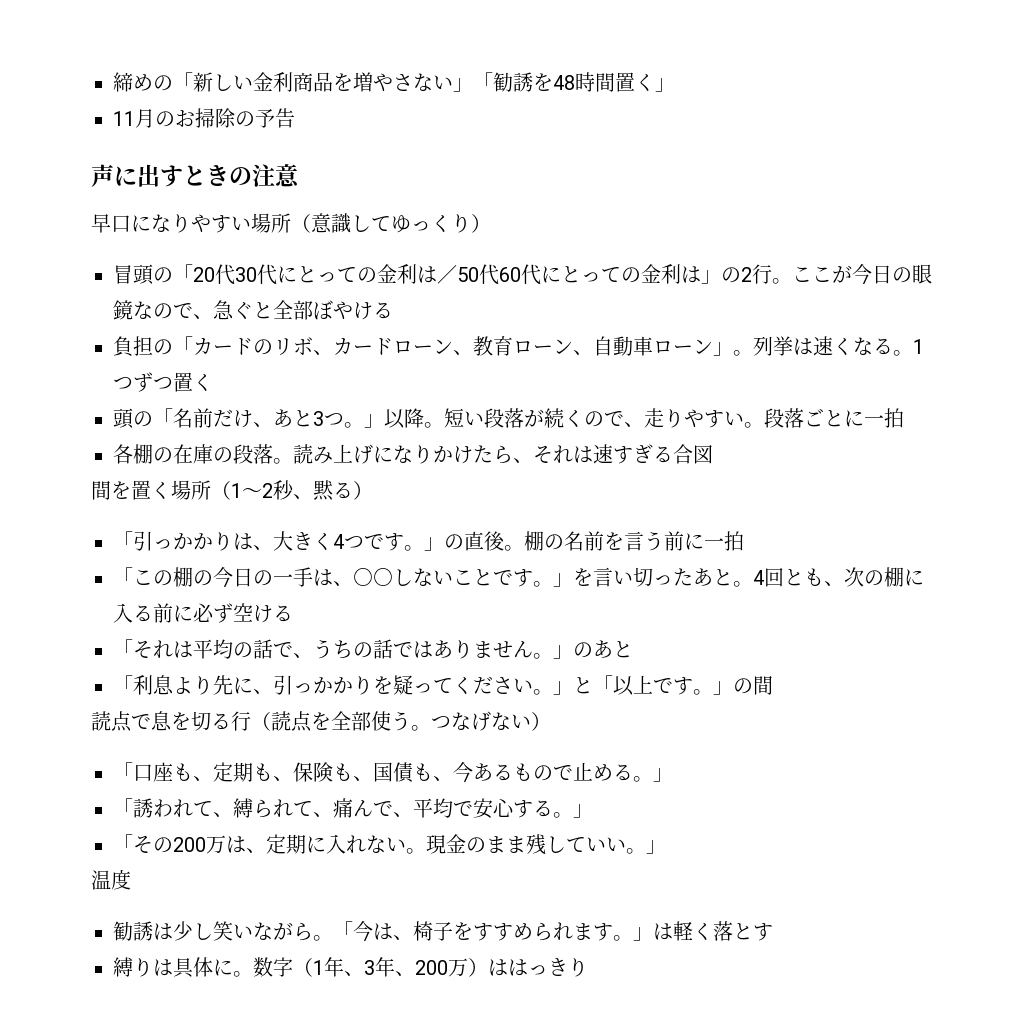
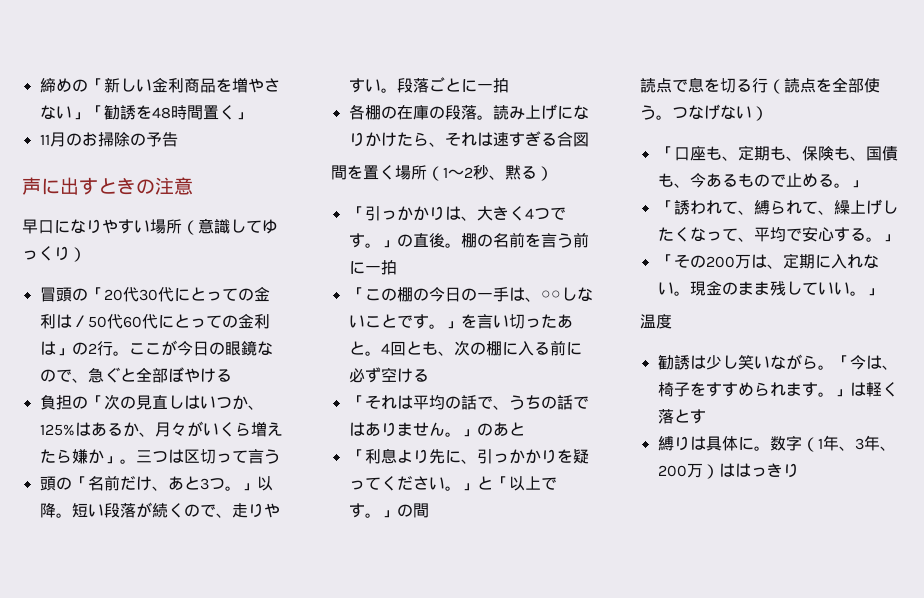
- 負担の「カードのリボ、カードローン、教育ローン、自動車ローン」。列挙は速くなる。1つずつ置く
+ 負担の「次の見直しはいつか、125%はあるか、月々がいくら増えたら嫌か」。三つは区切って言う
- 「誘われて、縛られて、痛んで、平均で安心する。」
+ 「誘われて、縛られて、繰上げしたくなって、平均で安心する。」

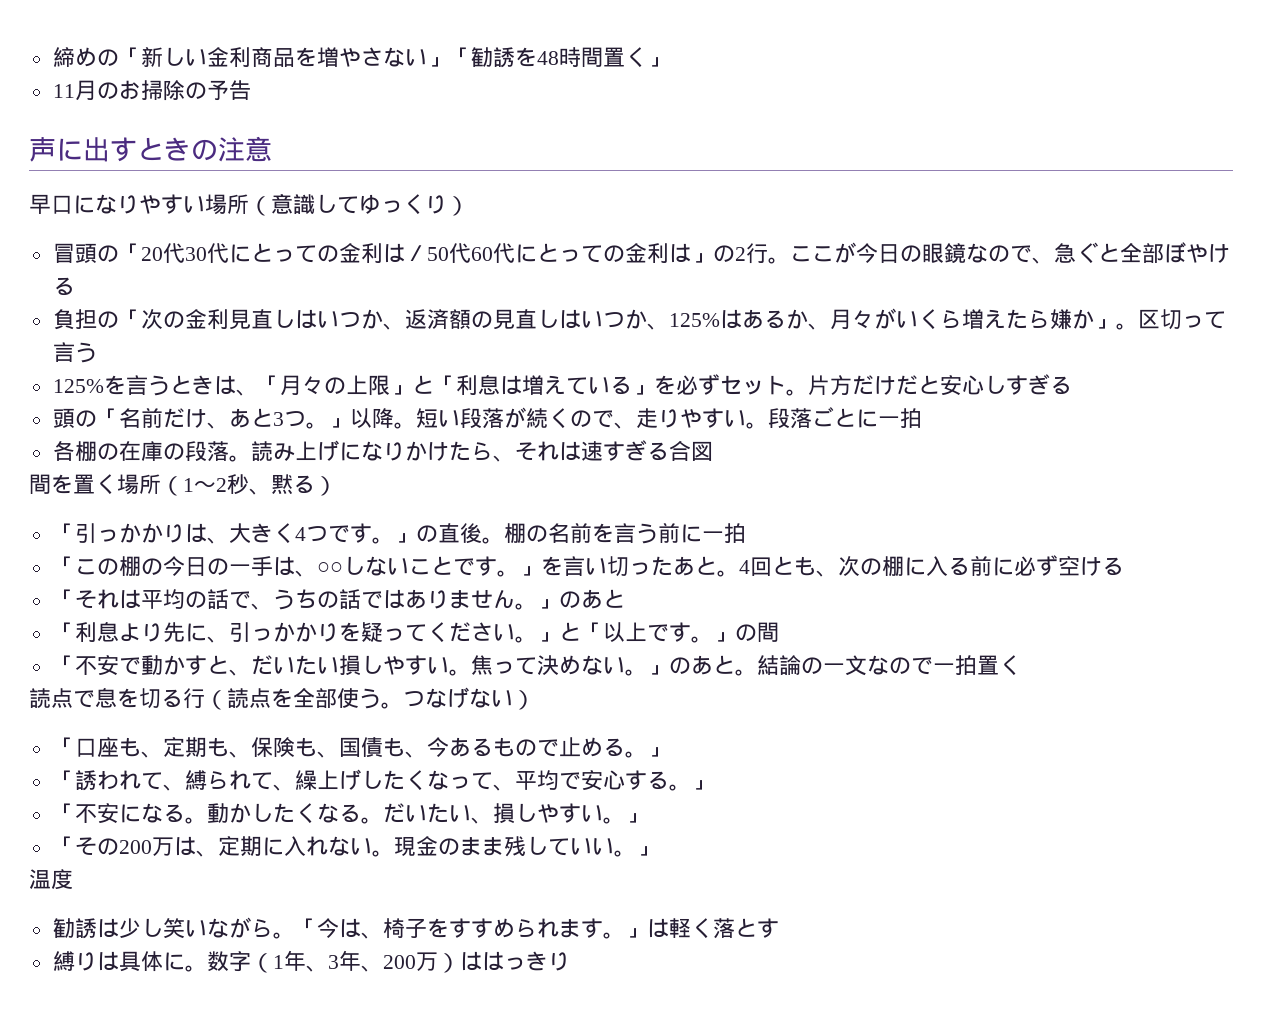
- 負担の「次の見直しはいつか、125%はあるか、月々がいくら増えたら嫌か」。
+ 負担の「次の金利見直しはいつか、返済額の見直しはいつか、125%はあるか、月々がいくら増えたら嫌か」。
- 三つは区切って言う
+ 区切って言う
+ 125%を言うときは、「月々の上限」と「利息は増えている」を必ずセット。片方だけだと安心しすぎる
+ 「不安で動かすと、だいたい損しやすい。焦って決めない。」のあと。結論の一文なので一拍置く
+ 「不安になる。動かしたくなる。だいたい、損しやすい。」

